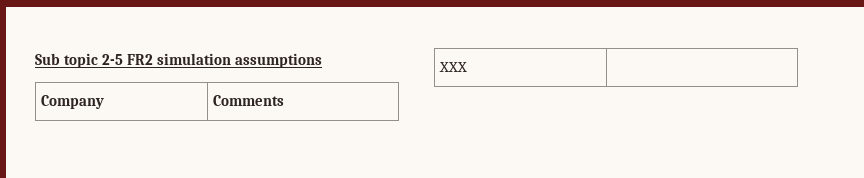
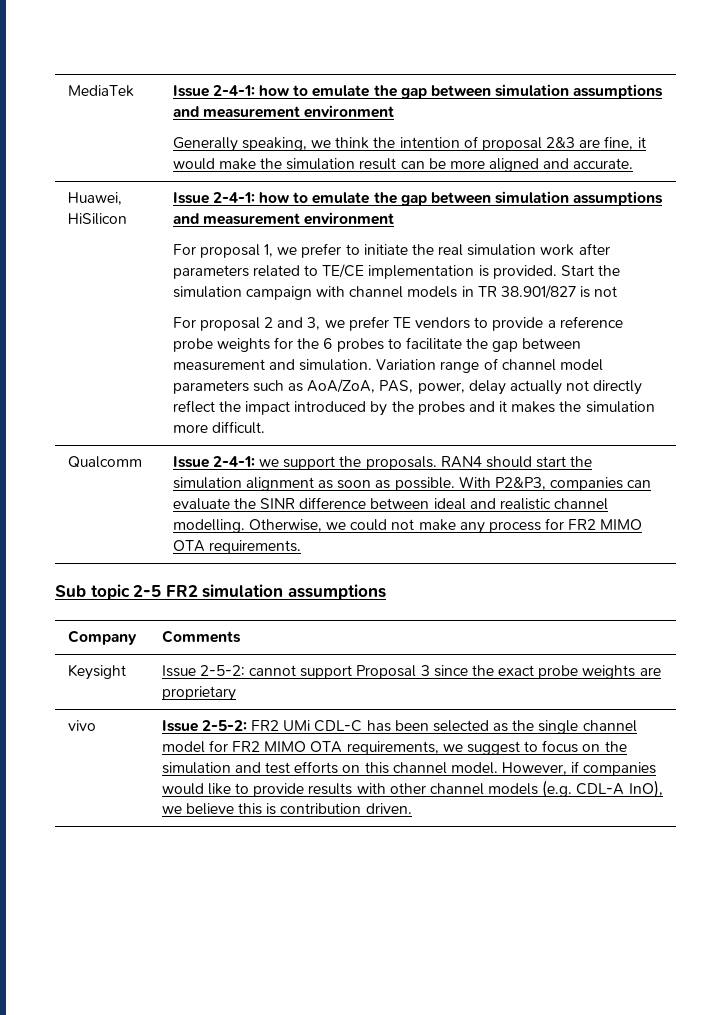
+ MediaTek | Issue 2-4-1: how to emulate the gap between simulation assumptions and measurement environment
+ Generally speaking, we think the intention of proposal 2&3 are fine, it would make the simulation result can be more aligned and accurate.
+ Huawei, HiSilicon | Issue 2-4-1: how to emulate the gap between simulation assumptions and measurement environment
+ For proposal 1, we prefer to initiate the real simulation work after parameters related to TE/CE implementation is provided. Start the simulation campaign with channel models in TR 38.901/827 is not
+ For proposal 2 and 3, we prefer TE vendors to provide a reference probe weights for the 6 probes to facilitate the gap between measurement and simulation. Variation range of channel model parameters such as AoA/ZoA, PAS, power, delay actually not directly reflect the impact introduced by the probes and it makes the simulation more difficult.
+ Qualcomm | Issue 2-4-1: we support the proposals. RAN4 should start the simulation alignment as soon as possible. With P2&P3, companies can evaluate the SINR difference between ideal and realistic channel modelling. Otherwise, we could not make any process for FR2 MIMO OTA requirements.
- XXX |
+ Keysight | Issue 2-5-2: cannot support Proposal 3 since the exact probe weights are proprietary
+ vivo | Issue 2-5-2: FR2 UMi CDL-C has been selected as the single channel model for FR2 MIMO OTA requirements, we suggest to focus on the simulation and test efforts on this channel model. However, if companies would like to provide results with other channel models (e.g. CDL-A InO), we believe this is contribution driven.

